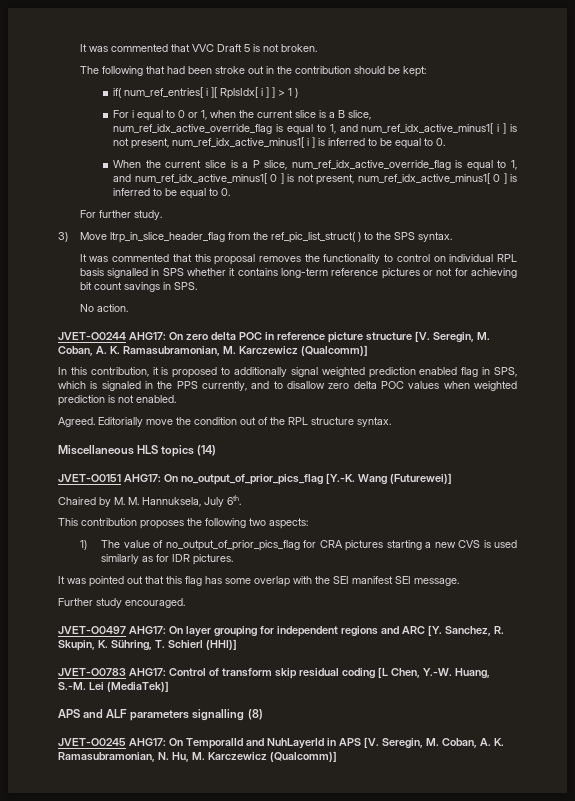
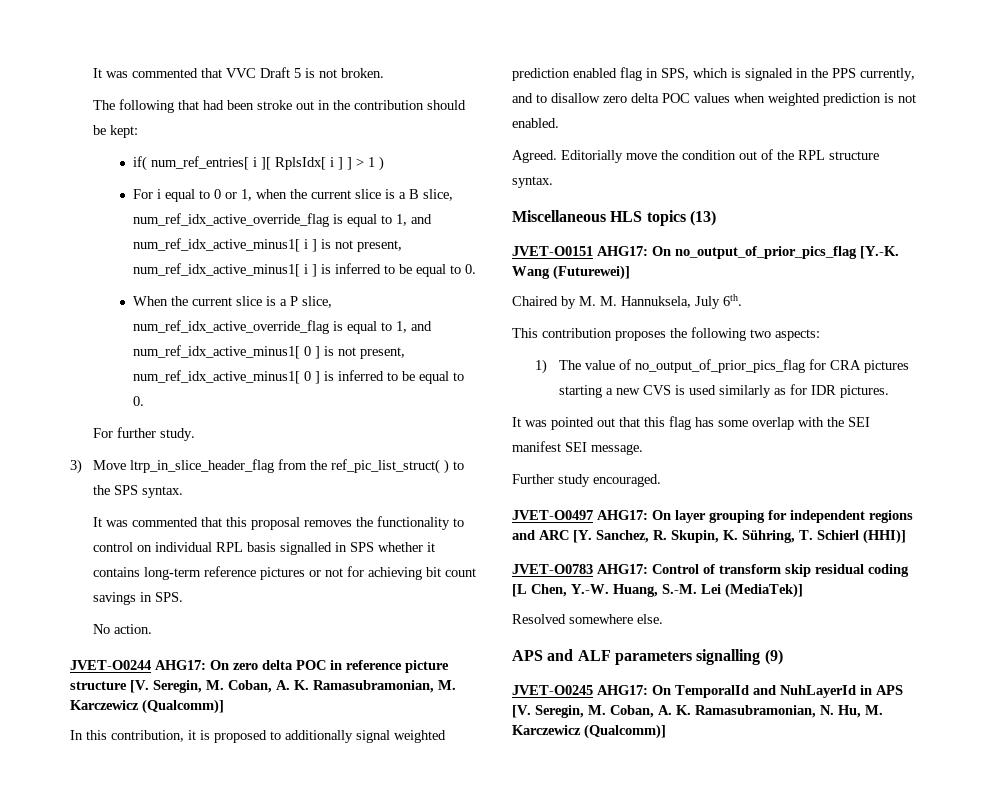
- Miscellaneous HLS topics (14)
+ Miscellaneous HLS topics (13)
+ Resolved somewhere else.
- APS and ALF parameters signalling (8)
+ APS and ALF parameters signalling (9)

